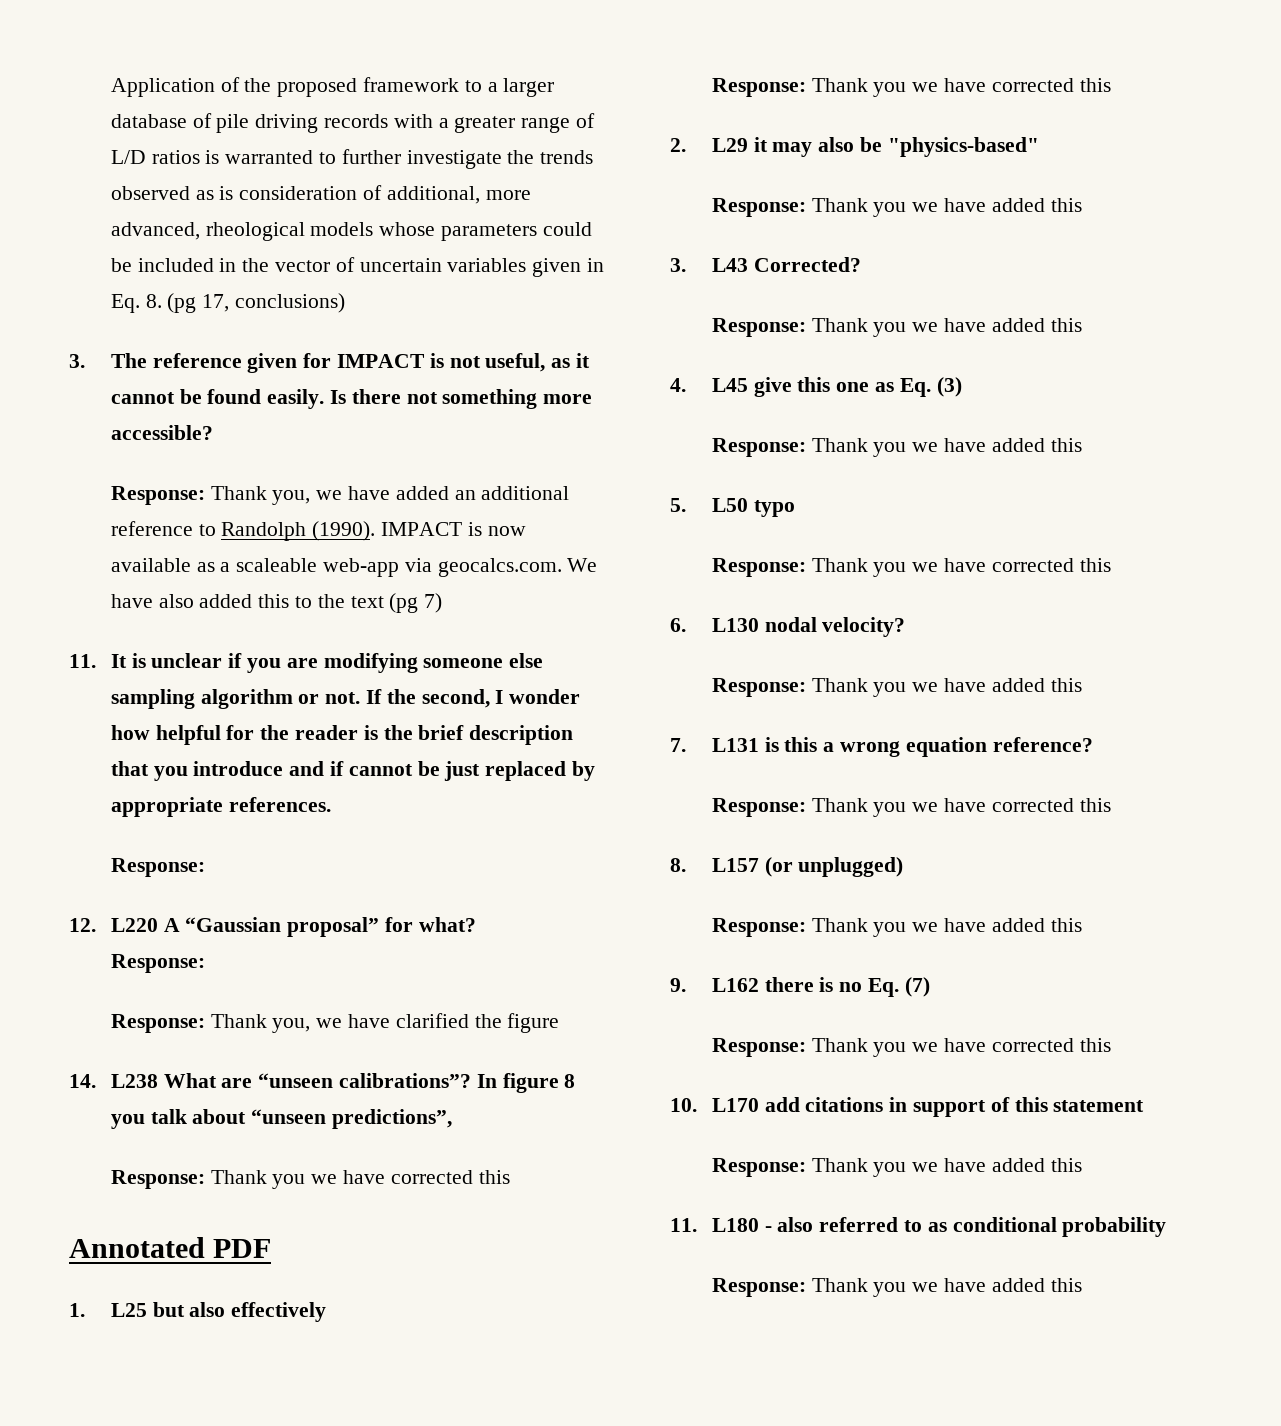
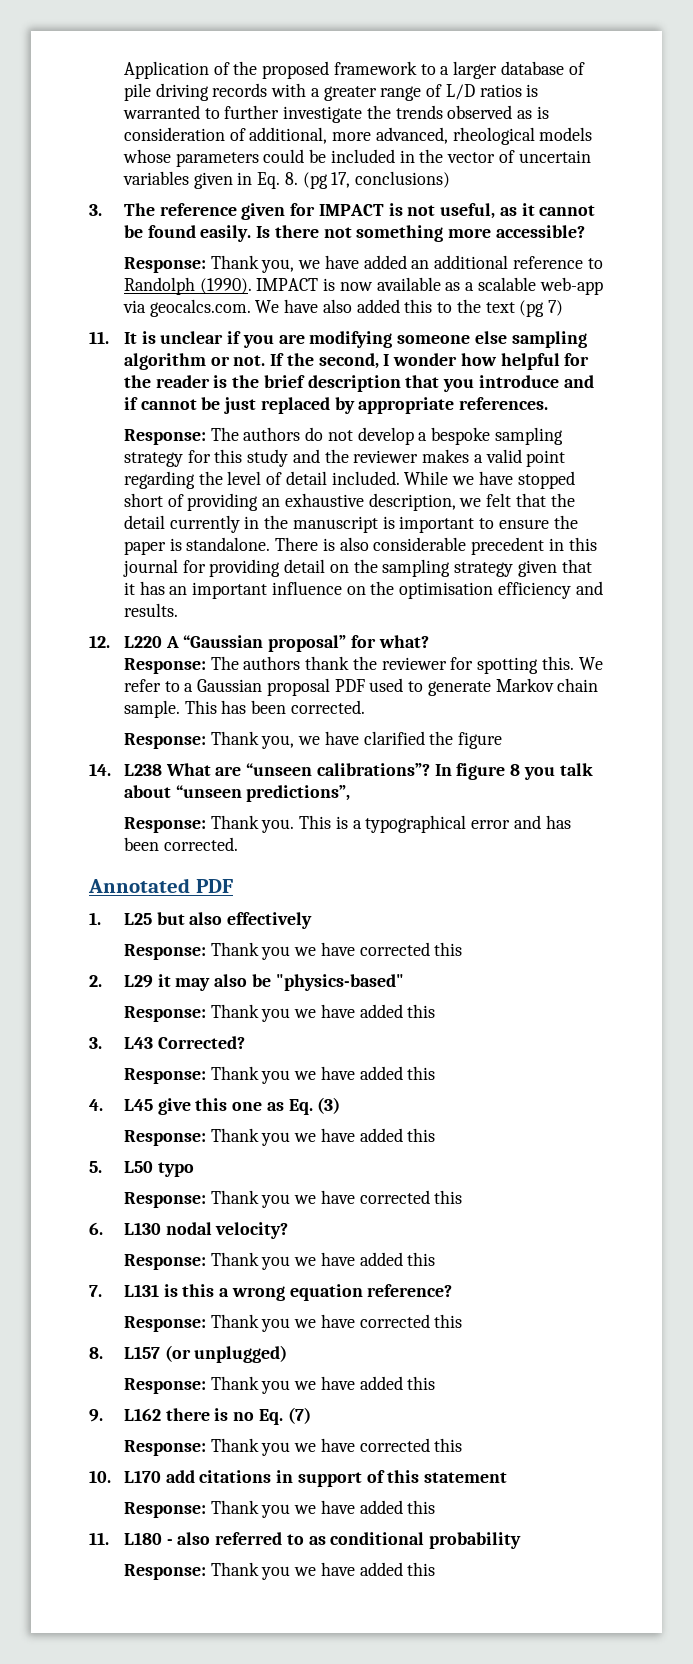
- IMPACT is now available as a scaleable web-app via geocalcs.com. We have also added this to the text (pg 7)
+ IMPACT is now available as a scalable web-app via geocalcs.com. We have also added this to the text (pg 7)
  If the second, I wonder how helpful for the reader is the brief description that you introduce and if cannot be just replaced by appropriate references.
- Response:
+ Response: The authors do not develop a bespoke sampling strategy for this study and the reviewer makes a valid point regarding the level of detail included. While we have stopped short of providing an exhaustive description, we felt that the detail currently in the manuscript is important to ensure the paper is standalone. There is also considerable precedent in this journal for providing detail on the sampling strategy given that it has an important influence on the optimisation efficiency and results.
  12. L220 A “Gaussian proposal” for what?
- Response:
+ Response: The authors thank the reviewer for spotting this. We refer to a Gaussian proposal PDF used to generate Markov chain sample. This has been corrected.
  In figure 8 you talk about “unseen predictions”,
- Response: Thank you we have corrected this
+ Response: Thank you. This is a typographical error and has been corrected.

